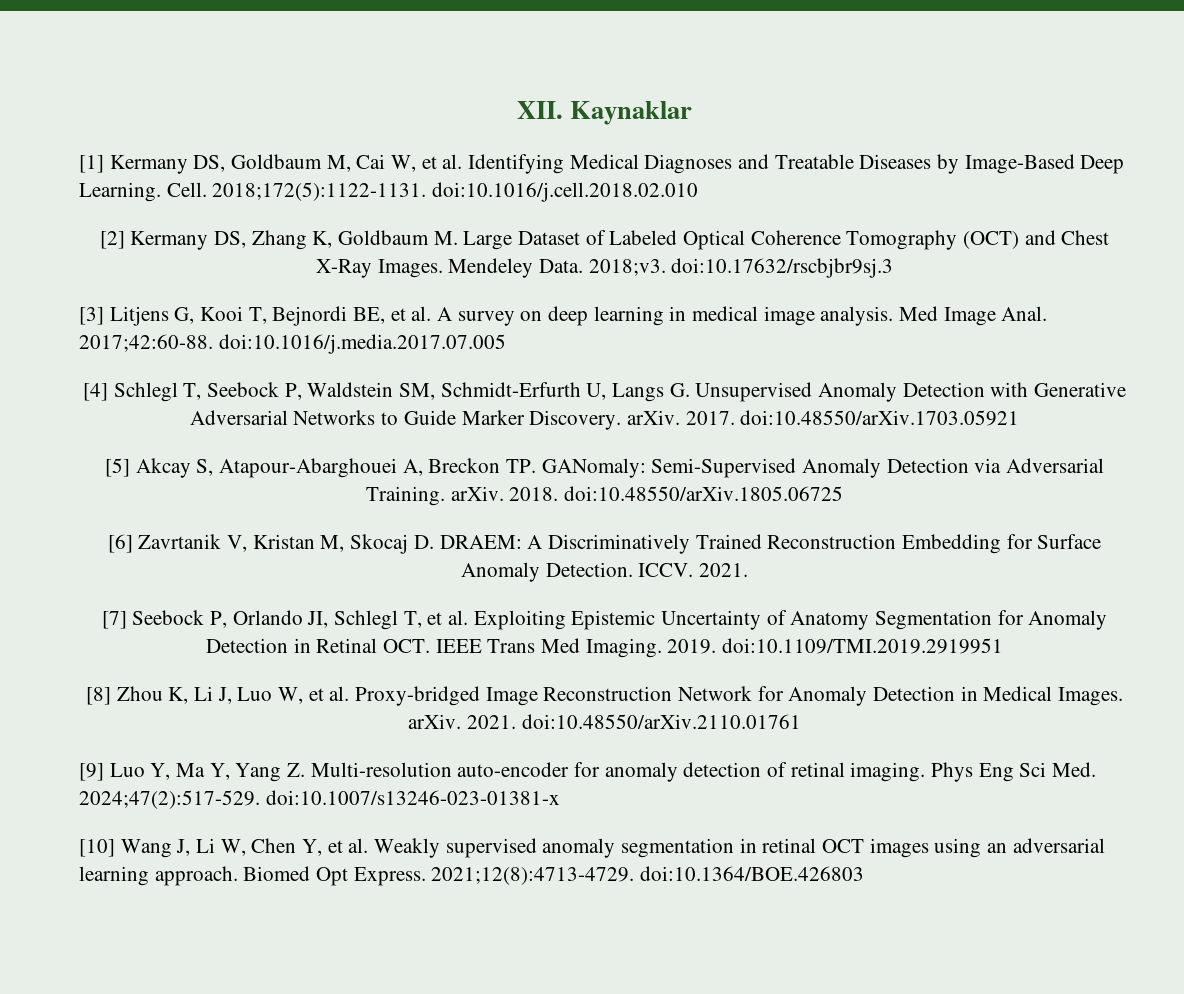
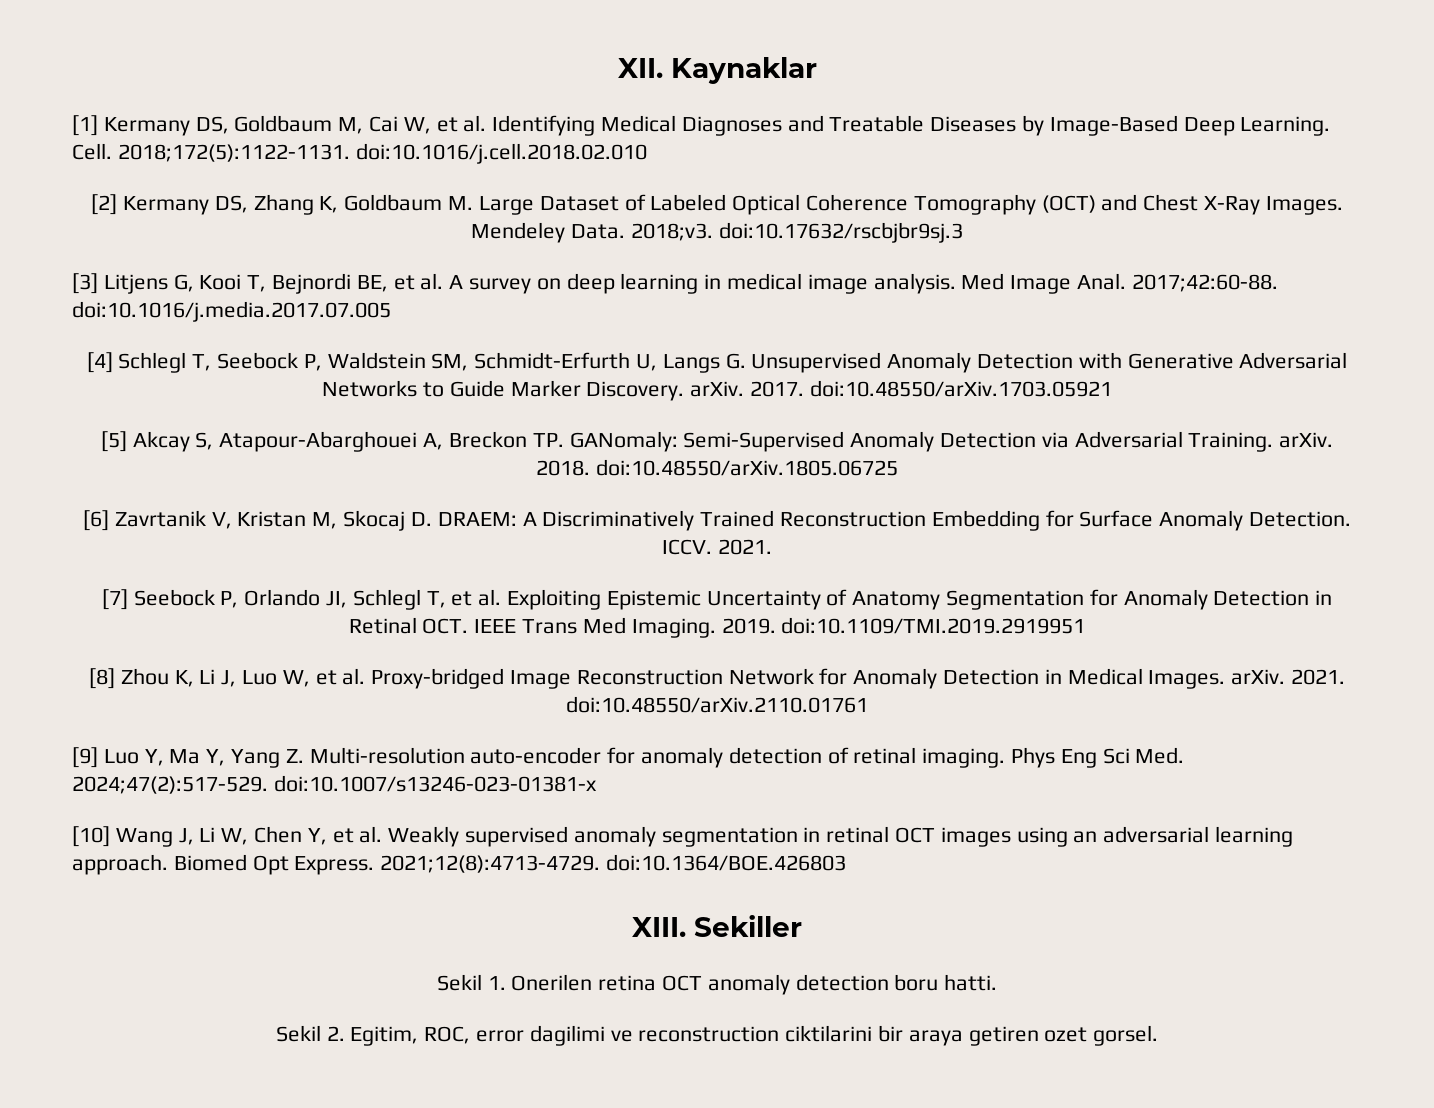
+ XIII. Sekiller
+ Sekil 1. Onerilen retina OCT anomaly detection boru hatti.
+ Sekil 2. Egitim, ROC, error dagilimi ve reconstruction ciktilarini bir araya getiren ozet gorsel.

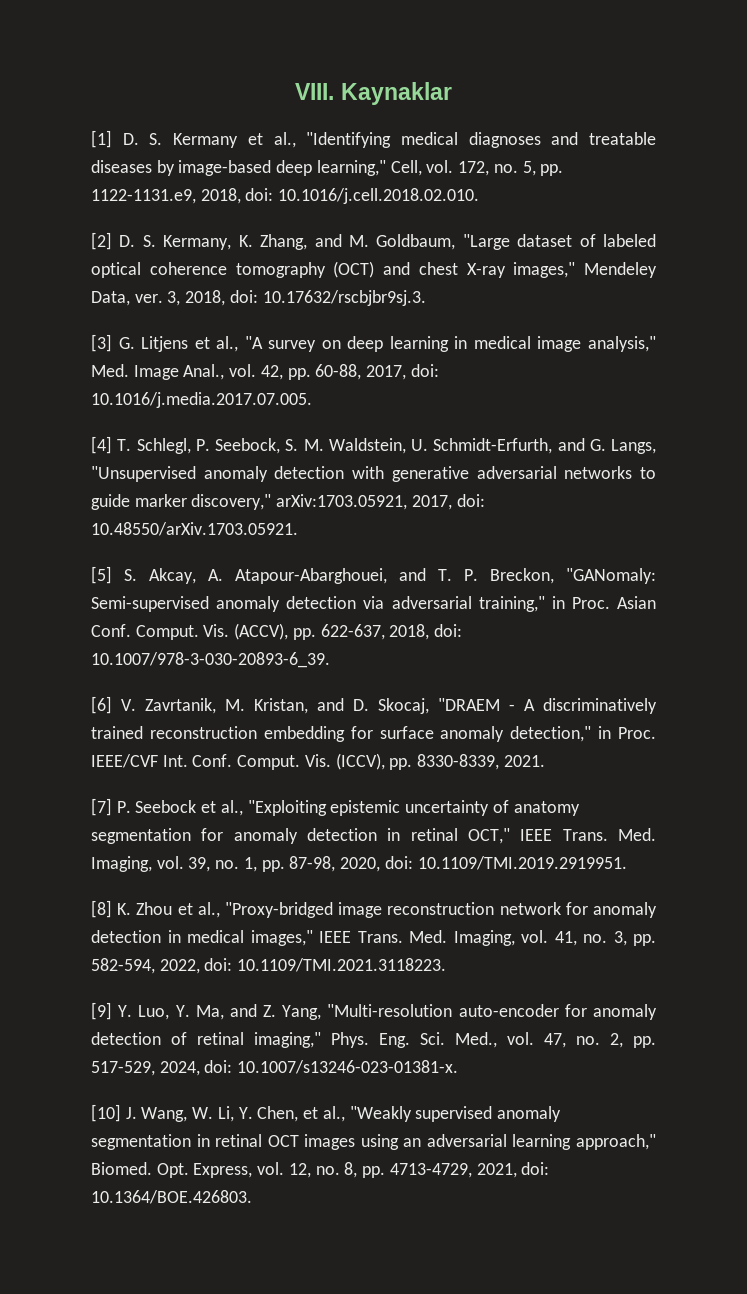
- XII. Kaynaklar
+ VIII. Kaynaklar
- [1] Kermany DS, Goldbaum M, Cai W, et al. Identifying Medical Diagnoses and Treatable Diseases by Image-Based Deep Learning. Cell. 2018;172(5):1122-1131. doi:10.1016/j.cell.2018.02.010
- [2] Kermany DS, Zhang K, Goldbaum M. Large Dataset of Labeled Optical Coherence Tomography (OCT) and Chest X-Ray Images. Mendeley Data. 2018;v3. doi:10.17632/rscbjbr9sj.3
- [3] Litjens G, Kooi T, Bejnordi BE, et al. A survey on deep learning in medical image analysis. Med Image Anal. 2017;42:60-88. doi:10.1016/j.media.2017.07.005
- [4] Schlegl T, Seebock P, Waldstein SM, Schmidt-Erfurth U, Langs G. Unsupervised Anomaly Detection with Generative Adversarial Networks to Guide Marker Discovery. arXiv. 2017. doi:10.48550/arXiv.1703.05921
- [5] Akcay S, Atapour-Abarghouei A, Breckon TP. GANomaly: Semi-Supervised Anomaly Detection via Adversarial Training. arXiv. 2018. doi:10.48550/arXiv.1805.06725
- [6] Zavrtanik V, Kristan M, Skocaj D. DRAEM: A Discriminatively Trained Reconstruction Embedding for Surface Anomaly Detection. ICCV. 2021.
- [7] Seebock P, Orlando JI, Schlegl T, et al. Exploiting Epistemic Uncertainty of Anatomy Segmentation for Anomaly Detection in Retinal OCT. IEEE Trans Med Imaging. 2019. doi:10.1109/TMI.2019.2919951
- [8] Zhou K, Li J, Luo W, et al. Proxy-bridged Image Reconstruction Network for Anomaly Detection in Medical Images. arXiv. 2021. doi:10.48550/arXiv.2110.01761
- [9] Luo Y, Ma Y, Yang Z. Multi-resolution auto-encoder for anomaly detection of retinal imaging. Phys Eng Sci Med. 2024;47(2):517-529. doi:10.1007/s13246-023-01381-x
- [10] Wang J, Li W, Chen Y, et al. Weakly supervised anomaly segmentation in retinal OCT images using an adversarial learning approach. Biomed Opt Express. 2021;12(8):4713-4729. doi:10.1364/BOE.426803
- XIII. Sekiller
- Sekil 1. Onerilen retina OCT anomaly detection boru hatti.
- Sekil 2. Egitim, ROC, error dagilimi ve reconstruction ciktilarini bir araya getiren ozet gorsel.
+ [1] D. S. Kermany et al., "Identifying medical diagnoses and treatable diseases by image-based deep learning," Cell, vol. 172, no. 5, pp. 1122-1131.e9, 2018, doi: 10.1016/j.cell.2018.02.010.
+ [2] D. S. Kermany, K. Zhang, and M. Goldbaum, "Large dataset of labeled optical coherence tomography (OCT) and chest X-ray images," Mendeley Data, ver. 3, 2018, doi: 10.17632/rscbjbr9sj.3.
+ [3] G. Litjens et al., "A survey on deep learning in medical image analysis," Med. Image Anal., vol. 42, pp. 60-88, 2017, doi: 10.1016/j.media.2017.07.005.
+ [4] T. Schlegl, P. Seebock, S. M. Waldstein, U. Schmidt-Erfurth, and G. Langs, "Unsupervised anomaly detection with generative adversarial networks to guide marker discovery," arXiv:1703.05921, 2017, doi: 10.48550/arXiv.1703.05921.
+ [5] S. Akcay, A. Atapour-Abarghouei, and T. P. Breckon, "GANomaly: Semi-supervised anomaly detection via adversarial training," in Proc. Asian Conf. Comput. Vis. (ACCV), pp. 622-637, 2018, doi: 10.1007/978-3-030-20893-6_39.
+ [6] V. Zavrtanik, M. Kristan, and D. Skocaj, "DRAEM - A discriminatively trained reconstruction embedding for surface anomaly detection," in Proc. IEEE/CVF Int. Conf. Comput. Vis. (ICCV), pp. 8330-8339, 2021.
+ [7] P. Seebock et al., "Exploiting epistemic uncertainty of anatomy segmentation for anomaly detection in retinal OCT," IEEE Trans. Med. Imaging, vol. 39, no. 1, pp. 87-98, 2020, doi: 10.1109/TMI.2019.2919951.
+ [8] K. Zhou et al., "Proxy-bridged image reconstruction network for anomaly detection in medical images," IEEE Trans. Med. Imaging, vol. 41, no. 3, pp. 582-594, 2022, doi: 10.1109/TMI.2021.3118223.
+ [9] Y. Luo, Y. Ma, and Z. Yang, "Multi-resolution auto-encoder for anomaly detection of retinal imaging," Phys. Eng. Sci. Med., vol. 47, no. 2, pp. 517-529, 2024, doi: 10.1007/s13246-023-01381-x.
+ [10] J. Wang, W. Li, Y. Chen, et al., "Weakly supervised anomaly segmentation in retinal OCT images using an adversarial learning approach," Biomed. Opt. Express, vol. 12, no. 8, pp. 4713-4729, 2021, doi: 10.1364/BOE.426803.

